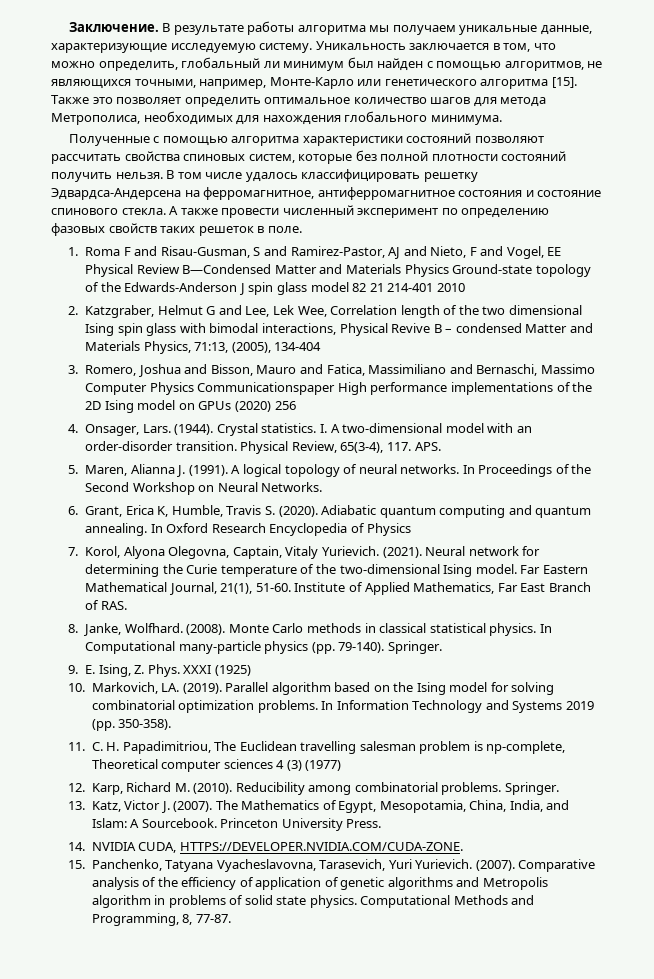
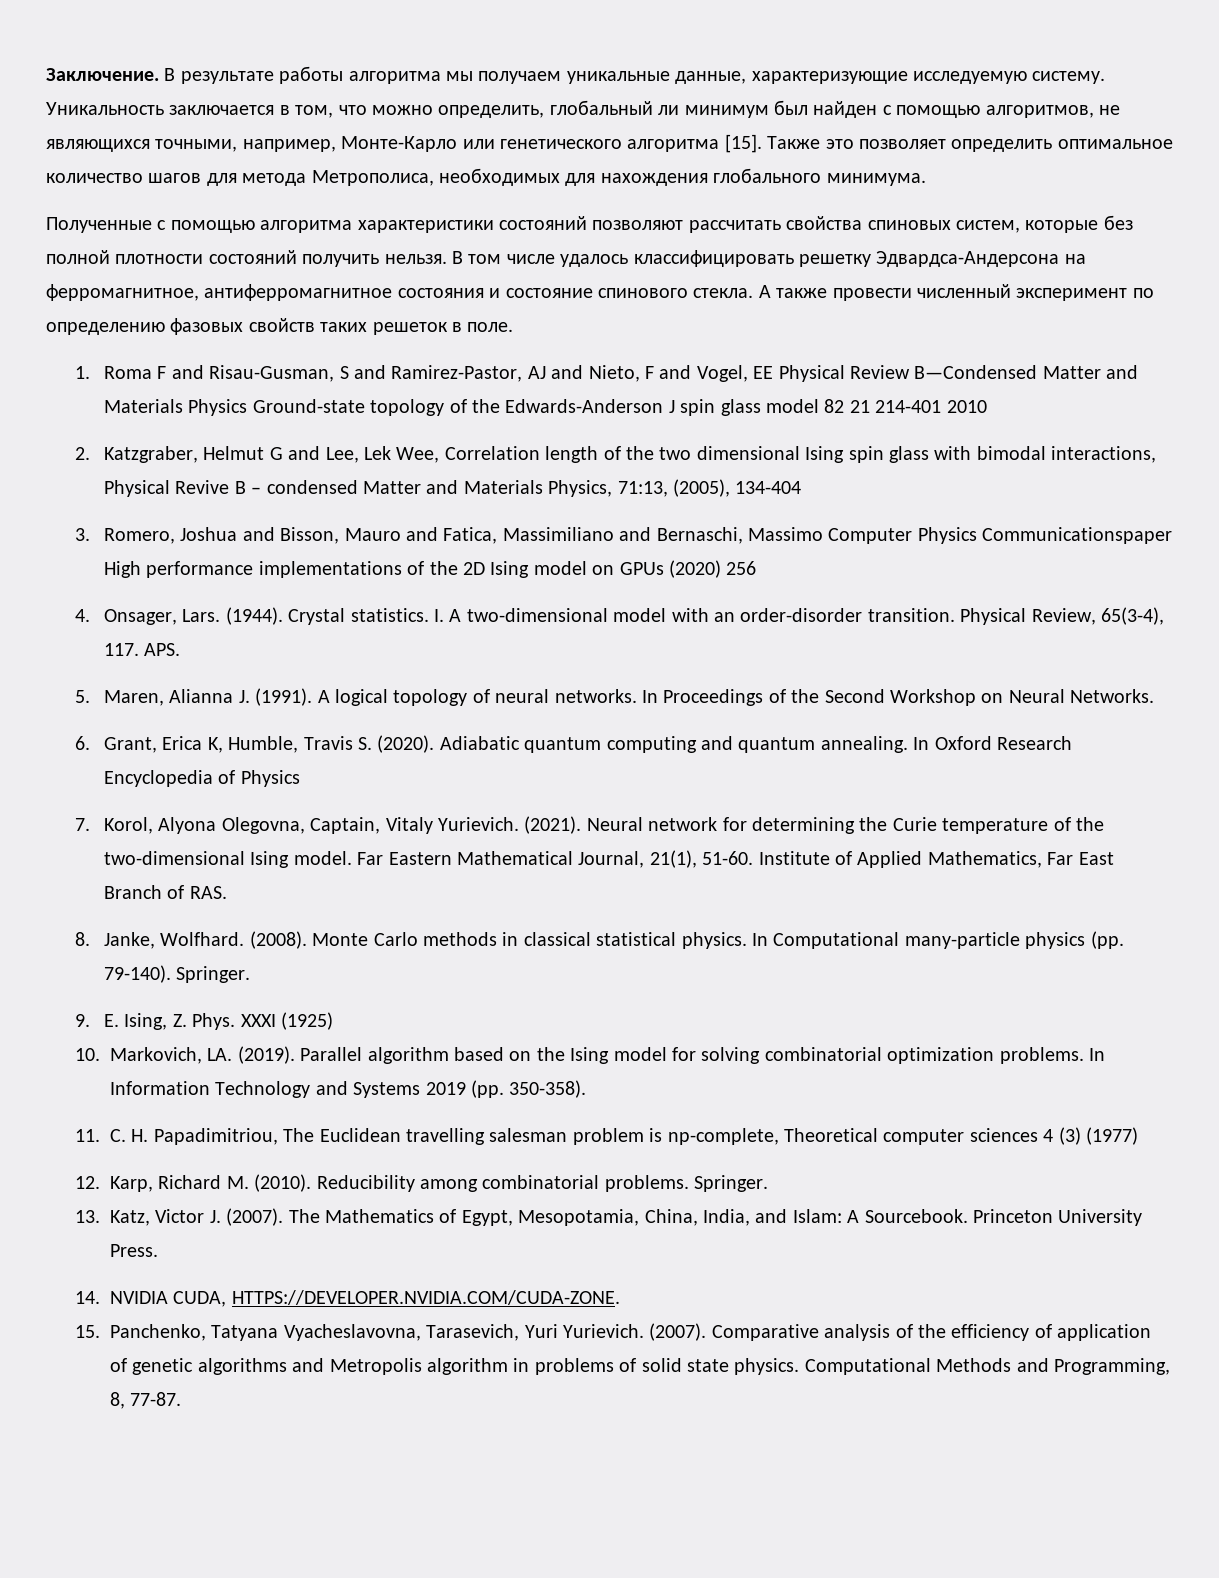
- В том числе удалось классифицировать решетку Эдвардса-Андерсена на ферромагнитное, антиферромагнитное состояния и состояние спинового стекла.
+ В том числе удалось классифицировать решетку Эдвардса-Андерсона на ферромагнитное, антиферромагнитное состояния и состояние спинового стекла.

